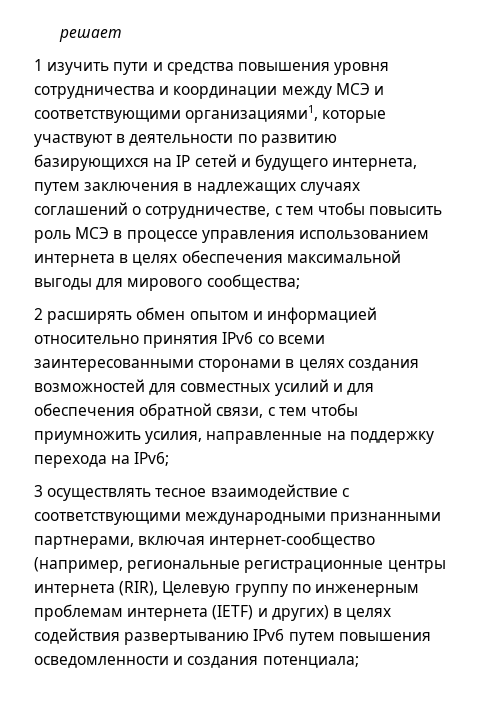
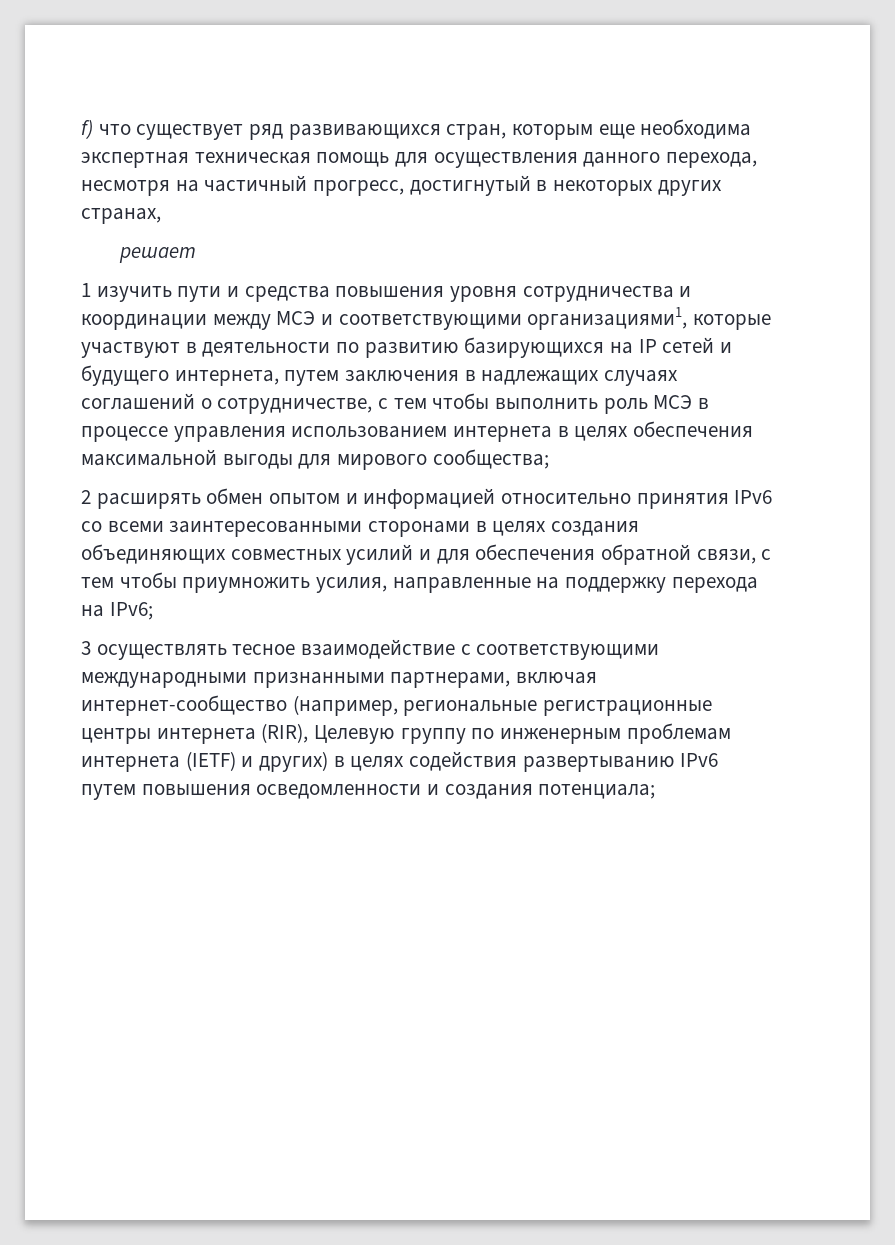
+ f) что существует ряд развивающихся стран, которым еще необходима экспертная техническая помощь для осуществления данного перехода, несмотря на частичный прогресс, достигнутый в некоторых других странах,
- 1 изучить пути и средства повышения уровня сотрудничества и координации между МСЭ и соответствующими организациями1, которые участвуют в деятельности по развитию базирующихся на IP сетей и будущего интернета, путем заключения в надлежащих случаях соглашений о сотрудничестве, с тем чтобы повысить роль МСЭ в процессе управления использованием интернета в целях обеспечения максимальной выгоды для мирового сообщества;
+ 1 изучить пути и средства повышения уровня сотрудничества и координации между МСЭ и соответствующими организациями1, которые участвуют в деятельности по развитию базирующихся на IP сетей и будущего интернета, путем заключения в надлежащих случаях соглашений о сотрудничестве, с тем чтобы выполнить роль МСЭ в процессе управления использованием интернета в целях обеспечения максимальной выгоды для мирового сообщества;
- 2 расширять обмен опытом и информацией относительно принятия IPv6 со всеми заинтересованными сторонами в целях создания возможностей для совместных усилий и для обеспечения обратной связи, с тем чтобы приумножить усилия, направленные на поддержку перехода на IPv6;
+ 2 расширять обмен опытом и информацией относительно принятия IPv6 со всеми заинтересованными сторонами в целях создания объединяющих совместных усилий и для обеспечения обратной связи, с тем чтобы приумножить усилия, направленные на поддержку перехода на IPv6;

